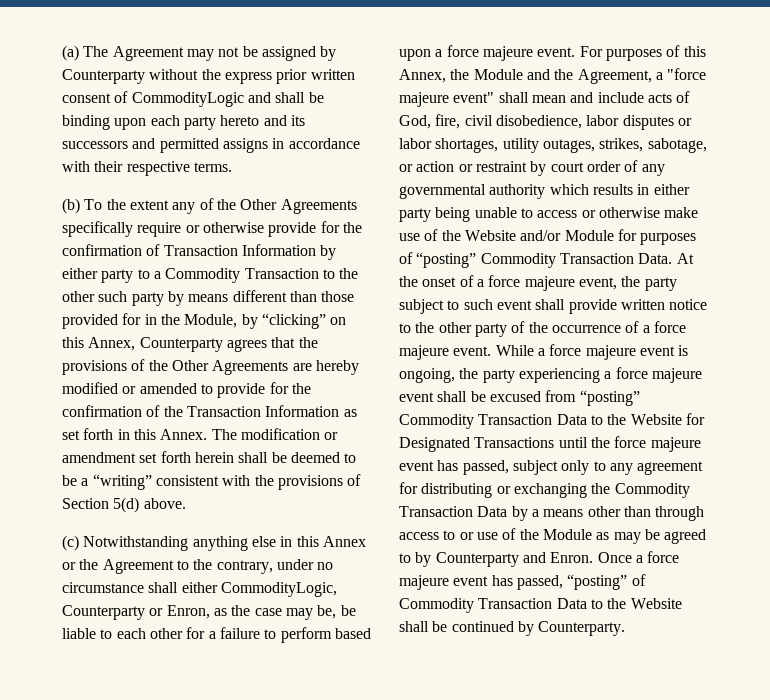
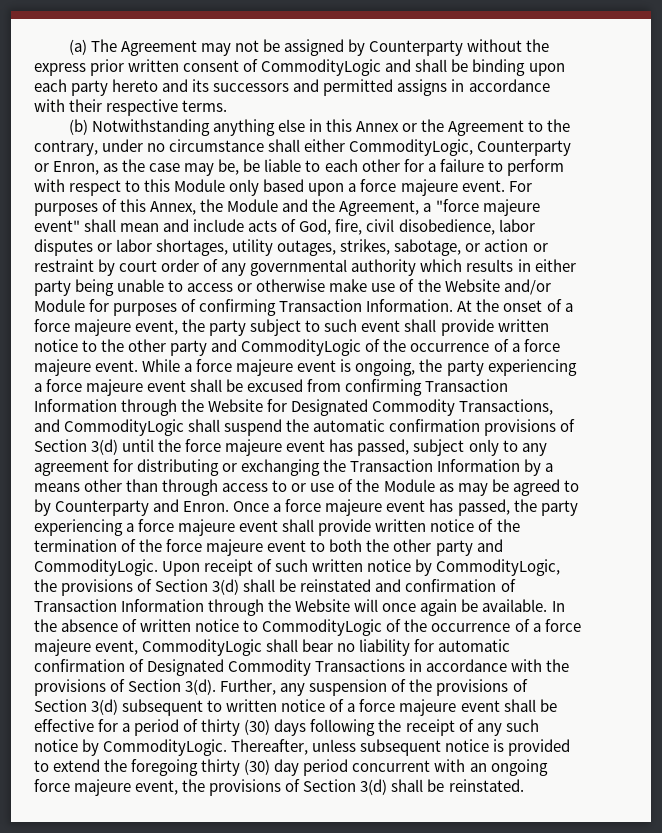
- (b) To the extent any of the Other Agreements specifically require or otherwise provide for the confirmation of Transaction Information by either party to a Commodity Transaction to the other such party by means different than those provided for in the Module, by “clicking” on this Annex, Counterparty agrees that the provisions of the Other Agreements are hereby modified or amended to provide for the confirmation of the Transaction Information as set forth in this Annex. The modification or amendment set forth herein shall be deemed to be a “writing” consistent with the provisions of Section 5(d) above.
- (c) Notwithstanding anything else in this Annex or the Agreement to the contrary, under no circumstance shall either CommodityLogic, Counterparty or Enron, as the case may be, be liable to each other for a failure to perform based upon a force majeure event.
+ (b) Notwithstanding anything else in this Annex or the Agreement to the contrary, under no circumstance shall either CommodityLogic, Counterparty or Enron, as the case may be, be liable to each other for a failure to perform with respect to this Module only based upon a force majeure event.
- For purposes of this Annex, the Module and the Agreement, a "force majeure event" shall mean and include acts of God, fire, civil disobedience, labor disputes or labor shortages, utility outages, strikes, sabotage, or action or restraint by court order of any governmental authority which results in either party being unable to access or otherwise make use of the Website and/or Module for purposes of “posting” Commodity Transaction Data.
+ For purposes of this Annex, the Module and the Agreement, a "force majeure event" shall mean and include acts of God, fire, civil disobedience, labor disputes or labor shortages, utility outages, strikes, sabotage, or action or restraint by court order of any governmental authority which results in either party being unable to access or otherwise make use of the Website and/or Module for purposes of confirming Transaction Information.
- At the onset of a force majeure event, the party subject to such event shall provide written notice to the other party of the occurrence of a force majeure event.
+ At the onset of a force majeure event, the party subject to such event shall provide written notice to the other party and CommodityLogic of the occurrence of a force majeure event.
- While a force majeure event is ongoing, the party experiencing a force majeure event shall be excused from “posting” Commodity Transaction Data to the Website for Designated Transactions until the force majeure event has passed, subject only to any agreement for distributing or exchanging the Commodity Transaction Data by a means other than through access to or use of the Module as may be agreed to by Counterparty and Enron.
+ While a force majeure event is ongoing, the party experiencing a force majeure event shall be excused from confirming Transaction Information through the Website for Designated Commodity Transactions, and CommodityLogic shall suspend the automatic confirmation provisions of Section 3(d) until the force majeure event has passed, subject only to any agreement for distributing or exchanging the Transaction Information by a means other than through access to or use of the Module as may be agreed to by Counterparty and Enron.
- Once a force majeure event has passed, “posting” of Commodity Transaction Data to the Website shall be continued by Counterparty.
+ Once a force majeure event has passed, the party experiencing a force majeure event shall provide written notice of the termination of the force majeure event to both the other party and CommodityLogic. Upon receipt of such written notice by CommodityLogic, the provisions of Section 3(d) shall be reinstated and confirmation of Transaction Information through the Website will once again be available. In the absence of written notice to CommodityLogic of the occurrence of a force majeure event, CommodityLogic shall bear no liability for automatic confirmation of Designated Commodity Transactions in accordance with the provisions of Section 3(d). Further, any suspension of the provisions of Section 3(d) subsequent to written notice of a force majeure event shall be effective for a period of thirty (30) days following the receipt of any such notice by CommodityLogic. Thereafter, unless subsequent notice is provided to extend the foregoing thirty (30) day period concurrent with an ongoing force majeure event, the provisions of Section 3(d) shall be reinstated.

